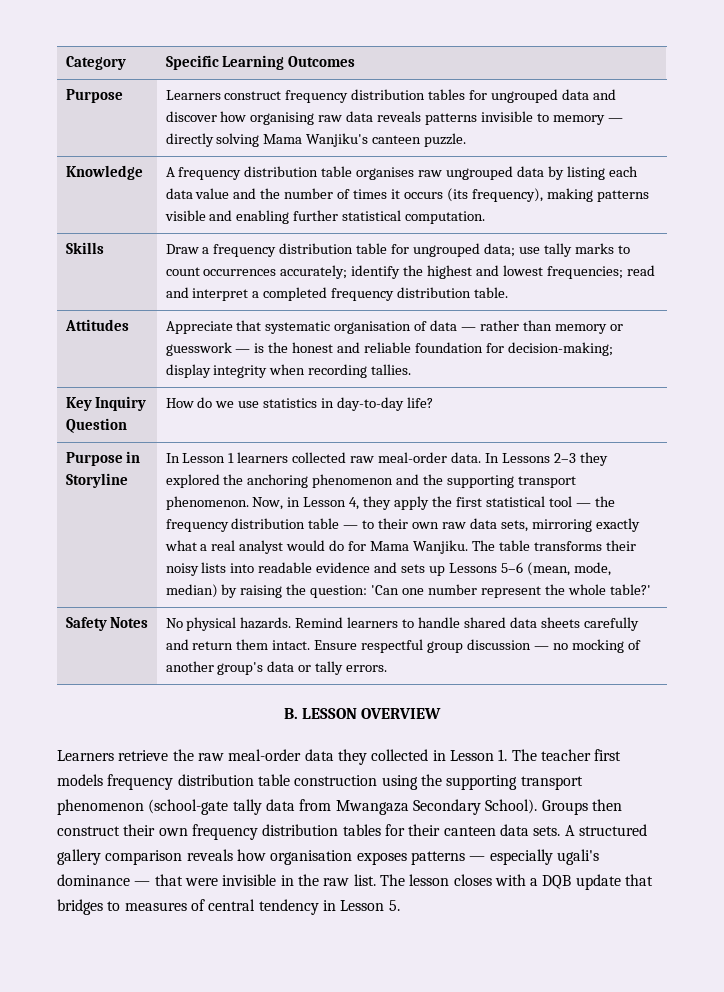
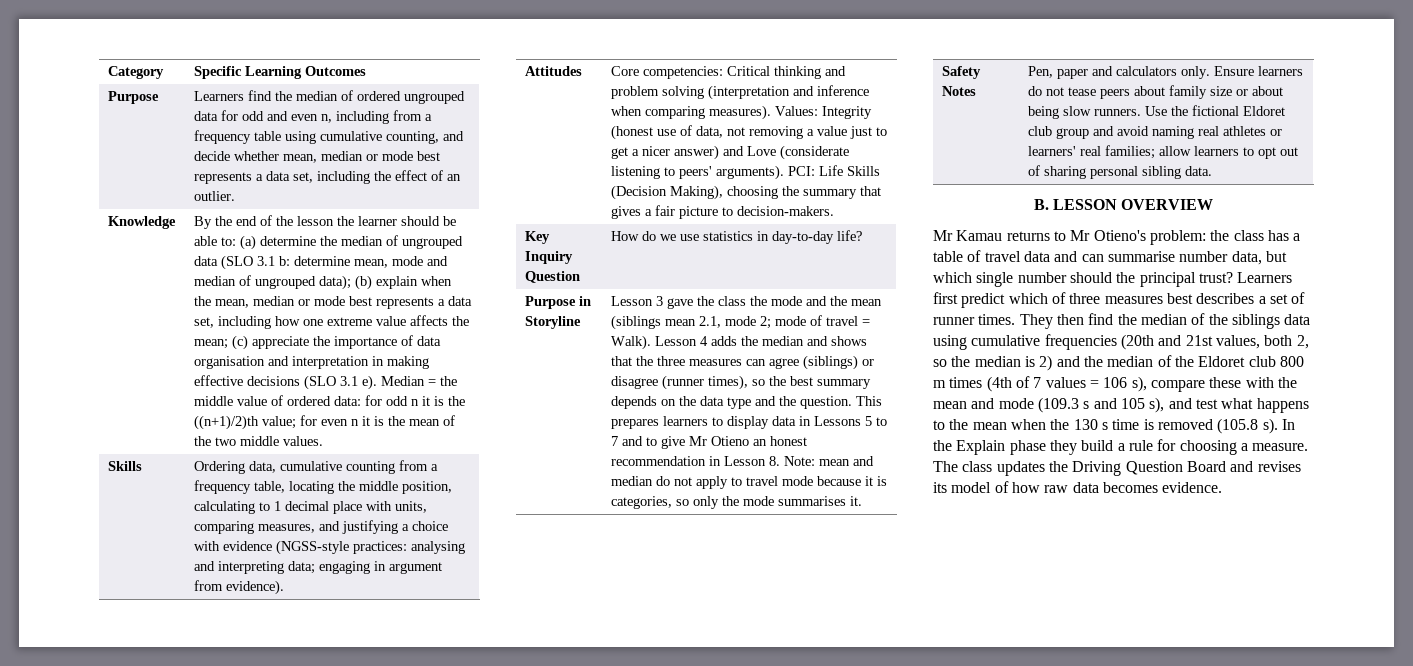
- Purpose | Learners construct frequency distribution tables for ungrouped data and discover how organising raw data reveals patterns invisible to memory — directly solving Mama Wanjiku's canteen puzzle.
- Knowledge | A frequency distribution table organises raw ungrouped data by listing each data value and the number of times it occurs (its frequency), making patterns visible and enabling further statistical computation.
- Skills | Draw a frequency distribution table for ungrouped data; use tally marks to count occurrences accurately; identify the highest and lowest frequencies; read and interpret a completed frequency distribution table.
- Attitudes | Appreciate that systematic organisation of data — rather than memory or guesswork — is the honest and reliable foundation for decision-making; display integrity when recording tallies.
+ Purpose | Learners find the median of ordered ungrouped data for odd and even n, including from a frequency table using cumulative counting, and decide whether mean, median or mode best represents a data set, including the effect of an outlier.
+ Knowledge | By the end of the lesson the learner should be able to: (a) determine the median of ungrouped data (SLO 3.1 b: determine mean, mode and median of ungrouped data); (b) explain when the mean, median or mode best represents a data set, including how one extreme value affects the mean; (c) appreciate the importance of data organisation and interpretation in making effective decisions (SLO 3.1 e). Median = the middle value of ordered data: for odd n it is the ((n+1)/2)th value; for even n it is the mean of the two middle values.
+ Skills | Ordering data, cumulative counting from a frequency table, locating the middle position, calculating to 1 decimal place with units, comparing measures, and justifying a choice with evidence (NGSS-style practices: analysing and interpreting data; engaging in argument from evidence).
+ Attitudes | Core competencies: Critical thinking and problem solving (interpretation and inference when comparing measures). Values: Integrity (honest use of data, not removing a value just to get a nicer answer) and Love (considerate listening to peers' arguments). PCI: Life Skills (Decision Making), choosing the summary that gives a fair picture to decision-makers.
- In Lesson 1 learners collected raw meal-order data. In Lessons 2–3 they explored the anchoring phenomenon and the supporting transport phenomenon. Now, in Lesson 4, they apply the first statistical tool — the frequency distribution table — to their own raw data sets, mirroring exactly what a real analyst would do for Mama Wanjiku. The table transforms their noisy lists into readable evidence and sets up Lessons 5–6 (mean, mode, median) by raising the question: 'Can one number represent the whole table?'
- Safety Notes | No physical hazards. Remind learners to handle shared data sheets carefully and return them intact. Ensure respectful group discussion — no mocking of another group's data or tally errors.
+ Lesson 3 gave the class the mode and the mean (siblings mean 2.1, mode 2; mode of travel = Walk). Lesson 4 adds the median and shows that the three measures can agree (siblings) or disagree (runner times), so the best summary depends on the data type and the question. This prepares learners to display data in Lessons 5 to 7 and to give Mr Otieno an honest recommendation in Lesson 8. Note: mean and median do not apply to travel mode because it is categories, so only the mode summarises it.
+ Safety Notes | Pen, paper and calculators only. Ensure learners do not tease peers about family size or about being slow runners. Use the fictional Eldoret club group and avoid naming real athletes or learners' real families; allow learners to opt out of sharing personal sibling data.
  B. LESSON OVERVIEW
- Learners retrieve the raw meal-order data they collected in Lesson 1. The teacher first models frequency distribution table construction using the supporting transport phenomenon (school-gate tally data from Mwangaza Secondary School). Groups then construct their own frequency distribution tables for their canteen data sets. A structured gallery comparison reveals how organisation exposes patterns — especially ugali's dominance — that were invisible in the raw list. The lesson closes with a DQB update that bridges to measures of central tendency in Lesson 5.
+ Mr Kamau returns to Mr Otieno's problem: the class has a table of travel data and can summarise number data, but which single number should the principal trust? Learners first predict which of three measures best describes a set of runner times. They then find the median of the siblings data using cumulative frequencies (20th and 21st values, both 2, so the median is 2) and the median of the Eldoret club 800 m times (4th of 7 values = 106 s), compare these with the mean and mode (109.3 s and 105 s), and test what happens to the mean when the 130 s time is removed (105.8 s). In the Explain phase they build a rule for choosing a measure. The class updates the Driving Question Board and revises its model of how raw data becomes evidence.

